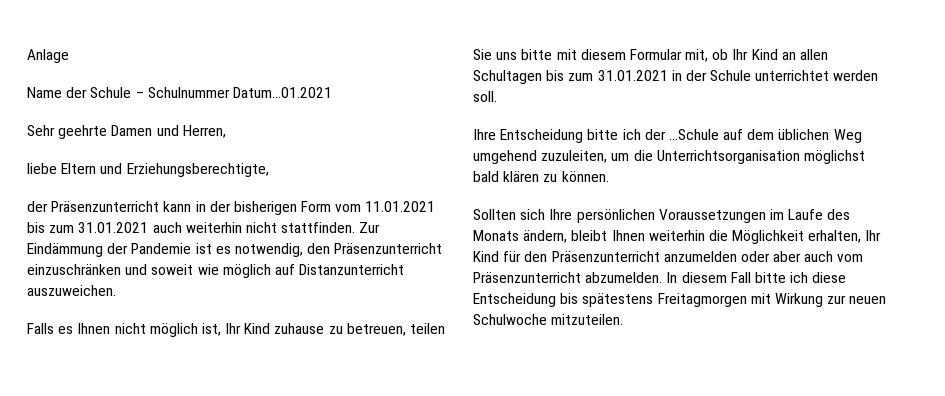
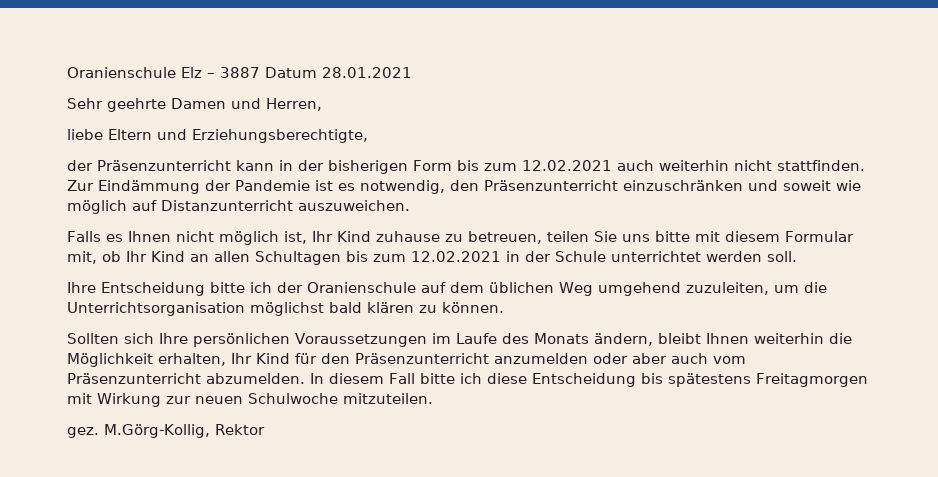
- Anlage
- Name der Schule – Schulnummer Datum…01.2021
+ Oranienschule Elz – 3887 Datum 28.01.2021
- der Präsenzunterricht kann in der bisherigen Form vom 11.01.2021 bis zum 31.01.2021 auch weiterhin nicht stattfinden.
+ der Präsenzunterricht kann in der bisherigen Form bis zum 12.02.2021 auch weiterhin nicht stattfinden.
- Falls es Ihnen nicht möglich ist, Ihr Kind zuhause zu betreuen, teilen Sie uns bitte mit diesem Formular mit, ob Ihr Kind an allen Schultagen bis zum 31.01.2021 in der Schule unterrichtet werden soll.
+ Falls es Ihnen nicht möglich ist, Ihr Kind zuhause zu betreuen, teilen Sie uns bitte mit diesem Formular mit, ob Ihr Kind an allen Schultagen bis zum 12.02.2021 in der Schule unterrichtet werden soll.
- Ihre Entscheidung bitte ich der …Schule auf dem üblichen Weg umgehend zuzuleiten, um die Unterrichtsorganisation möglichst bald klären zu können.
+ Ihre Entscheidung bitte ich der Oranienschule auf dem üblichen Weg umgehend zuzuleiten, um die Unterrichtsorganisation möglichst bald klären zu können.
+ gez. M.Görg-Kollig, Rektor

